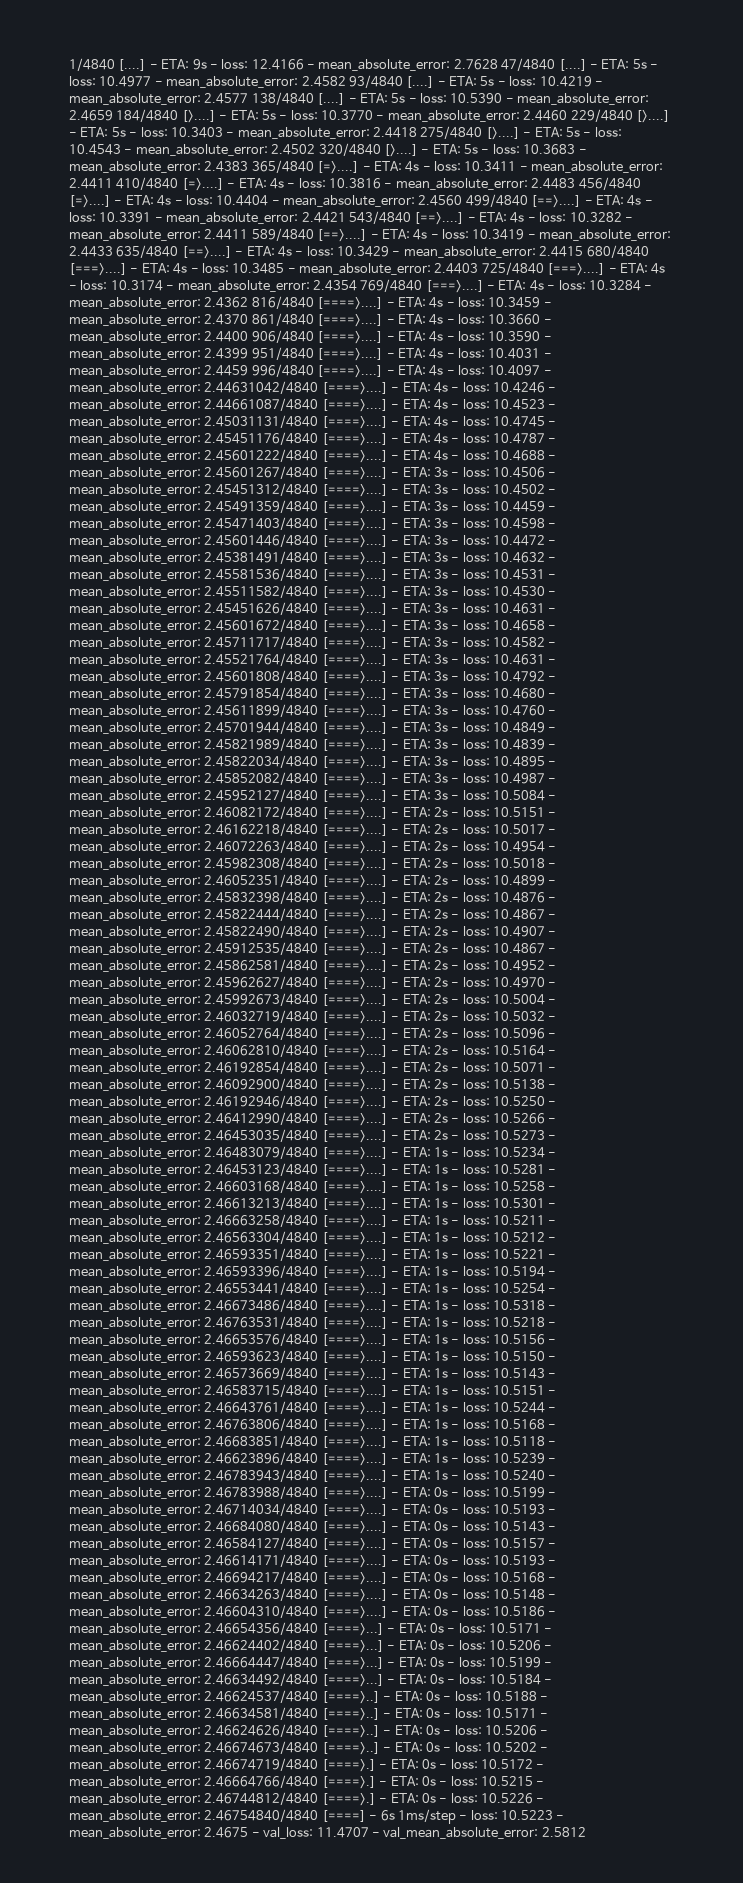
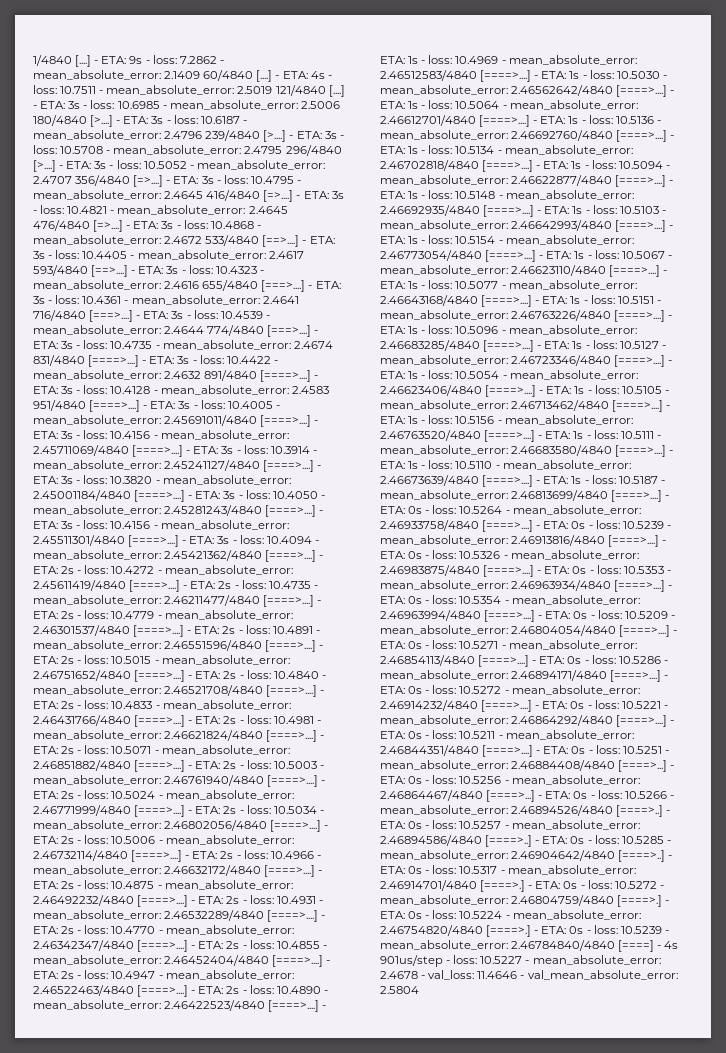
- - ETA: 9s - loss: 12.4166 - mean_absolute_error: 2.7628 47/4840 [....] - ETA: 5s - loss: 10.4977 - mean_absolute_error: 2.4582 93/4840 [....] - ETA: 5s - loss: 10.4219 - mean_absolute_error: 2.4577 138/4840 [....] - ETA: 5s - loss: 10.5390 - mean_absolute_error: 2.4659 184/4840 [>....] - ETA: 5s - loss: 10.3770 - mean_absolute_error: 2.4460 229/4840 [>....] - ETA: 5s - loss: 10.3403 - mean_absolute_error: 2.4418 275/4840 [>....] - ETA: 5s - loss: 10.4543 - mean_absolute_error: 2.4502 320/4840 [>....] - ETA: 5s - loss: 10.3683 - mean_absolute_error: 2.4383 365/4840 [=>....] - ETA: 4s - loss: 10.3411 - mean_absolute_error: 2.4411 410/4840 [=>....] - ETA: 4s - loss: 10.3816 - mean_absolute_error: 2.4483 456/4840 [=>....] - ETA: 4s - loss: 10.4404 - mean_absolute_error: 2.4560 499/4840 [==>....] - ETA: 4s - loss: 10.3391 - mean_absolute_error: 2.4421 543/4840 [==>....] - ETA: 4s - loss: 10.3282 - mean_absolute_error: 2.4411 589/4840 [==>....] - ETA: 4s - loss: 10.3419 - mean_absolute_error: 2.4433 635/4840 [==>....] - ETA: 4s - loss: 10.3429 - mean_absolute_error: 2.4415 680/4840 [===>....] - ETA: 4s - loss: 10.3485 - mean_absolute_error: 2.4403 725/4840 [===>....] - ETA: 4s - loss: 10.3174 - mean_absolute_error: 2.4354 769/4840 [===>....] - ETA: 4s - loss: 10.3284 - mean_absolute_error: 2.4362 816/4840 [====>....] - ETA: 4s - loss: 10.3459 - mean_absolute_error: 2.4370 861/4840 [====>....] - ETA: 4s - loss: 10.3660 - mean_absolute_error: 2.4400 906/4840 [====>....] - ETA: 4s - loss: 10.3590 - mean_absolute_error: 2.4399 951/4840 [====>....] - ETA: 4s - loss: 10.4031 - mean_absolute_error: 2.4459 996/4840 [====>....] - ETA: 4s - loss: 10.4097 - mean_absolute_error: 2.44631042/4840 [====>....] - ETA: 4s - loss: 10.4246 - mean_absolute_error: 2.44661087/4840 [====>....] - ETA: 4s - loss: 10.4523 - mean_absolute_error: 2.45031131/4840 [====>....] - ETA: 4s - loss: 10.4745 - mean_absolute_error: 2.45451176/4840 [====>....] - ETA: 4s - loss: 10.4787 - mean_absolute_error: 2.45601222/4840 [====>....] - ETA: 4s - loss: 10.4688 - mean_absolute_error: 2.45601267/4840 [====>....] - ETA: 3s - loss: 10.4506 - mean_absolute_error: 2.45451312/4840 [====>....] - ETA: 3s - loss: 10.4502 - mean_absolute_error: 2.45491359/4840 [====>....] - ETA: 3s - loss: 10.4459 - mean_absolute_error: 2.45471403/4840 [====>....] - ETA: 3s - loss: 10.4598 - mean_absolute_error: 2.45601446/4840 [====>....] - ETA: 3s - loss: 10.4472 - mean_absolute_error: 2.45381491/4840 [====>....] - ETA: 3s - loss: 10.4632 - mean_absolute_error: 2.45581536/4840 [====>....] - ETA: 3s - loss: 10.4531 - mean_absolute_error: 2.45511582/4840 [====>....] - ETA: 3s - loss: 10.4530 - mean_absolute_error: 2.45451626/4840 [====>....] - ETA: 3s - loss: 10.4631 - mean_absolute_error: 2.45601672/4840 [====>....] - ETA: 3s - loss: 10.4658 - mean_absolute_error: 2.45711717/4840 [====>....] - ETA: 3s - loss: 10.4582 - mean_absolute_error: 2.45521764/4840 [====>....] - ETA: 3s - loss: 10.4631 - mean_absolute_error: 2.45601808/4840 [====>....] - ETA: 3s - loss: 10.4792 - mean_absolute_error: 2.45791854/4840 [====>....] - ETA: 3s - loss: 10.4680 - mean_absolute_error: 2.45611899/4840 [====>....] - ETA: 3s - loss: 10.4760 - mean_absolute_error: 2.45701944/4840 [====>....] - ETA: 3s - loss: 10.4849 - mean_absolute_error: 2.45821989/4840 [====>....] - ETA: 3s - loss: 10.4839 - mean_absolute_error: 2.45822034/4840 [====>....] - ETA: 3s - loss: 10.4895 - mean_absolute_error: 2.45852082/4840 [====>....] - ETA: 3s - loss: 10.4987 - mean_absolute_error: 2.45952127/4840 [====>....] - ETA: 3s - loss: 10.5084 - mean_absolute_error: 2.46082172/4840 [====>....] - ETA: 2s - loss: 10.5151 - mean_absolute_error: 2.46162218/4840 [====>....] - ETA: 2s - loss: 10.5017 - mean_absolute_error: 2.46072263/4840 [====>....] - ETA: 2s - loss: 10.4954 - mean_absolute_error: 2.45982308/4840 [====>....] - ETA: 2s - loss: 10.5018 - mean_absolute_error: 2.46052351/4840 [====>....] - ETA: 2s - loss: 10.4899 - mean_absolute_error: 2.45832398/4840 [====>....] - ETA: 2s - loss: 10.4876 - mean_absolute_error: 2.45822444/4840 [====>....] - ETA: 2s - loss: 10.4867 - mean_absolute_error: 2.45822490/4840 [====>....] - ETA: 2s - loss: 10.4907 - mean_absolute_error: 2.45912535/4840 [====>....] - ETA: 2s - loss: 10.4867 - mean_absolute_error: 2.45862581/4840 [====>....] - ETA: 2s - loss: 10.4952 - mean_absolute_error: 2.45962627/4840 [====>....] - ETA: 2s - loss: 10.4970 - mean_absolute_error: 2.45992673/4840 [====>....] - ETA: 2s - loss: 10.5004 - mean_absolute_error: 2.46032719/4840 [====>....] - ETA: 2s - loss: 10.5032 - mean_absolute_error: 2.46052764/4840 [====>....] - ETA: 2s - loss: 10.5096 - mean_absolute_error: 2.46062810/4840 [====>....] - ETA: 2s - loss: 10.5164 - mean_absolute_error: 2.46192854/4840 [====>....]
+ - ETA: 9s - loss: 7.2862 - mean_absolute_error: 2.1409 60/4840 [....] - ETA: 4s - loss: 10.7511 - mean_absolute_error: 2.5019 121/4840 [....] - ETA: 3s - loss: 10.6985 - mean_absolute_error: 2.5006 180/4840 [>....] - ETA: 3s - loss: 10.6187 - mean_absolute_error: 2.4796 239/4840 [>....] - ETA: 3s - loss: 10.5708 - mean_absolute_error: 2.4795 296/4840 [>....] - ETA: 3s - loss: 10.5052 - mean_absolute_error: 2.4707 356/4840 [=>....] - ETA: 3s - loss: 10.4795 - mean_absolute_error: 2.4645 416/4840 [=>....] - ETA: 3s - loss: 10.4821 - mean_absolute_error: 2.4645 476/4840 [=>....] - ETA: 3s - loss: 10.4868 - mean_absolute_error: 2.4672 533/4840 [==>....] - ETA: 3s - loss: 10.4405 - mean_absolute_error: 2.4617 593/4840 [==>....] - ETA: 3s - loss: 10.4323 - mean_absolute_error: 2.4616 655/4840 [===>....] - ETA: 3s - loss: 10.4361 - mean_absolute_error: 2.4641 716/4840 [===>....] - ETA: 3s - loss: 10.4539 - mean_absolute_error: 2.4644 774/4840 [===>....] - ETA: 3s - loss: 10.4735 - mean_absolute_error: 2.4674 831/4840 [====>....] - ETA: 3s - loss: 10.4422 - mean_absolute_error: 2.4632 891/4840 [====>....] - ETA: 3s - loss: 10.4128 - mean_absolute_error: 2.4583 951/4840 [====>....] - ETA: 3s - loss: 10.4005 - mean_absolute_error: 2.45691011/4840 [====>....] - ETA: 3s - loss: 10.4156 - mean_absolute_error: 2.45711069/4840 [====>....] - ETA: 3s - loss: 10.3914 - mean_absolute_error: 2.45241127/4840 [====>....] - ETA: 3s - loss: 10.3820 - mean_absolute_error: 2.45001184/4840 [====>....] - ETA: 3s - loss: 10.4050 - mean_absolute_error: 2.45281243/4840 [====>....] - ETA: 3s - loss: 10.4156 - mean_absolute_error: 2.45511301/4840 [====>....] - ETA: 3s - loss: 10.4094 - mean_absolute_error: 2.45421362/4840 [====>....] - ETA: 2s - loss: 10.4272 - mean_absolute_error: 2.45611419/4840 [====>....] - ETA: 2s - loss: 10.4735 - mean_absolute_error: 2.46211477/4840 [====>....] - ETA: 2s - loss: 10.4779 - mean_absolute_error: 2.46301537/4840 [====>....] - ETA: 2s - loss: 10.4891 - mean_absolute_error: 2.46551596/4840 [====>....] - ETA: 2s - loss: 10.5015 - mean_absolute_error: 2.46751652/4840 [====>....] - ETA: 2s - loss: 10.4840 - mean_absolute_error: 2.46521708/4840 [====>....] - ETA: 2s - loss: 10.4833 - mean_absolute_error: 2.46431766/4840 [====>....] - ETA: 2s - loss: 10.4981 - mean_absolute_error: 2.46621824/4840 [====>....]
- - ETA: 2s - loss: 10.5071 - mean_absolute_error: 2.46092900/4840 [====>....] - ETA: 2s - loss: 10.5138 - mean_absolute_error: 2.46192946/4840 [====>....] - ETA: 2s - loss: 10.5250 - mean_absolute_error: 2.46412990/4840 [====>....] - ETA: 2s - loss: 10.5266 - mean_absolute_error: 2.46453035/4840 [====>....] - ETA: 2s - loss: 10.5273 - mean_absolute_error: 2.46483079/4840 [====>....] - ETA: 1s - loss: 10.5234 - mean_absolute_error: 2.46453123/4840 [====>....] - ETA: 1s - loss: 10.5281 - mean_absolute_error: 2.46603168/4840 [====>....] - ETA: 1s - loss: 10.5258 - mean_absolute_error: 2.46613213/4840 [====>....] - ETA: 1s - loss: 10.5301 - mean_absolute_error: 2.46663258/4840 [====>....] - ETA: 1s - loss: 10.5211 - mean_absolute_error: 2.46563304/4840 [====>....] - ETA: 1s - loss: 10.5212 - mean_absolute_error: 2.46593351/4840 [====>....] - ETA: 1s - loss: 10.5221 - mean_absolute_error: 2.46593396/4840 [====>....] - ETA: 1s - loss: 10.5194 - mean_absolute_error: 2.46553441/4840 [====>....] - ETA: 1s - loss: 10.5254 - mean_absolute_error: 2.46673486/4840 [====>....] - ETA: 1s - loss: 10.5318 - mean_absolute_error: 2.46763531/4840 [====>....] - ETA: 1s - loss: 10.5218 - mean_absolute_error: 2.46653576/4840 [====>....]
+ - ETA: 2s - loss: 10.5071 - mean_absolute_error: 2.46851882/4840 [====>....] - ETA: 2s - loss: 10.5003 - mean_absolute_error: 2.46761940/4840 [====>....] - ETA: 2s - loss: 10.5024 - mean_absolute_error: 2.46771999/4840 [====>....] - ETA: 2s - loss: 10.5034 - mean_absolute_error: 2.46802056/4840 [====>....] - ETA: 2s - loss: 10.5006 - mean_absolute_error: 2.46732114/4840 [====>....] - ETA: 2s - loss: 10.4966 - mean_absolute_error: 2.46632172/4840 [====>....] - ETA: 2s - loss: 10.4875 - mean_absolute_error: 2.46492232/4840 [====>....] - ETA: 2s - loss: 10.4931 - mean_absolute_error: 2.46532289/4840 [====>....] - ETA: 2s - loss: 10.4770 - mean_absolute_error: 2.46342347/4840 [====>....] - ETA: 2s - loss: 10.4855 - mean_absolute_error: 2.46452404/4840 [====>....] - ETA: 2s - loss: 10.4947 - mean_absolute_error: 2.46522463/4840 [====>....] - ETA: 2s - loss: 10.4890 - mean_absolute_error: 2.46422523/4840 [====>....] - ETA: 1s - loss: 10.4969 - mean_absolute_error: 2.46512583/4840 [====>....] - ETA: 1s - loss: 10.5030 - mean_absolute_error: 2.46562642/4840 [====>....] - ETA: 1s - loss: 10.5064 - mean_absolute_error: 2.46612701/4840 [====>....] - ETA: 1s - loss: 10.5136 - mean_absolute_error: 2.46692760/4840 [====>....] - ETA: 1s - loss: 10.5134 - mean_absolute_error: 2.46702818/4840 [====>....] - ETA: 1s - loss: 10.5094 - mean_absolute_error: 2.46622877/4840 [====>....] - ETA: 1s - loss: 10.5148 - mean_absolute_error: 2.46692935/4840 [====>....] - ETA: 1s - loss: 10.5103 - mean_absolute_error: 2.46642993/4840 [====>....] - ETA: 1s - loss: 10.5154 - mean_absolute_error: 2.46773054/4840 [====>....] - ETA: 1s - loss: 10.5067 - mean_absolute_error: 2.46623110/4840 [====>....] - ETA: 1s - loss: 10.5077 - mean_absolute_error: 2.46643168/4840 [====>....] - ETA: 1s - loss: 10.5151 - mean_absolute_error: 2.46763226/4840 [====>....] - ETA: 1s - loss: 10.5096 - mean_absolute_error: 2.46683285/4840 [====>....] - ETA: 1s - loss: 10.5127 - mean_absolute_error: 2.46723346/4840 [====>....] - ETA: 1s - loss: 10.5054 - mean_absolute_error: 2.46623406/4840 [====>....] - ETA: 1s - loss: 10.5105 - mean_absolute_error: 2.46713462/4840 [====>....]
- - ETA: 1s - loss: 10.5156 - mean_absolute_error: 2.46593623/4840 [====>....] - ETA: 1s - loss: 10.5150 - mean_absolute_error: 2.46573669/4840 [====>....] - ETA: 1s - loss: 10.5143 - mean_absolute_error: 2.46583715/4840 [====>....] - ETA: 1s - loss: 10.5151 - mean_absolute_error: 2.46643761/4840 [====>....] - ETA: 1s - loss: 10.5244 - mean_absolute_error: 2.46763806/4840 [====>....] - ETA: 1s - loss: 10.5168 - mean_absolute_error: 2.46683851/4840 [====>....] - ETA: 1s - loss: 10.5118 - mean_absolute_error: 2.46623896/4840 [====>....] - ETA: 1s - loss: 10.5239 - mean_absolute_error: 2.46783943/4840 [====>....] - ETA: 1s - loss: 10.5240 - mean_absolute_error: 2.46783988/4840 [====>....] - ETA: 0s - loss: 10.5199 - mean_absolute_error: 2.46714034/4840 [====>....] - ETA: 0s - loss: 10.5193 - mean_absolute_error: 2.46684080/4840 [====>....] - ETA: 0s - loss: 10.5143 - mean_absolute_error: 2.46584127/4840 [====>....] - ETA: 0s - loss: 10.5157 - mean_absolute_error: 2.46614171/4840 [====>....] - ETA: 0s - loss: 10.5193 - mean_absolute_error: 2.46694217/4840 [====>....] - ETA: 0s - loss: 10.5168 - mean_absolute_error: 2.46634263/4840 [====>....] - ETA: 0s - loss: 10.5148 - mean_absolute_error: 2.46604310/4840 [====>....] - ETA: 0s - loss: 10.5186 - mean_absolute_error: 2.46654356/4840 [====>...] - ETA: 0s - loss: 10.5171 - mean_absolute_error: 2.46624402/4840 [====>...] - ETA: 0s - loss: 10.5206 - mean_absolute_error: 2.46664447/4840 [====>...] - ETA: 0s - loss: 10.5199 - mean_absolute_error: 2.46634492/4840 [====>...] - ETA: 0s - loss: 10.5184 - mean_absolute_error: 2.46624537/4840 [====>..] - ETA: 0s - loss: 10.5188 - mean_absolute_error: 2.46634581/4840 [====>..] - ETA: 0s - loss: 10.5171 - mean_absolute_error: 2.46624626/4840 [====>..] - ETA: 0s - loss: 10.5206 - mean_absolute_error: 2.46674673/4840 [====>..] - ETA: 0s - loss: 10.5202 - mean_absolute_error: 2.46674719/4840 [====>.] - ETA: 0s - loss: 10.5172 - mean_absolute_error: 2.46664766/4840 [====>.] - ETA: 0s - loss: 10.5215 - mean_absolute_error: 2.46744812/4840 [====>.] - ETA: 0s - loss: 10.5226 - mean_absolute_error: 2.46754840/4840 [====] - 6s 1ms/step - loss: 10.5223 - mean_absolute_error: 2.4675 - val_loss: 11.4707 - val_mean_absolute_error: 2.5812
+ - ETA: 1s - loss: 10.5156 - mean_absolute_error: 2.46763520/4840 [====>....] - ETA: 1s - loss: 10.5111 - mean_absolute_error: 2.46683580/4840 [====>....] - ETA: 1s - loss: 10.5110 - mean_absolute_error: 2.46673639/4840 [====>....] - ETA: 1s - loss: 10.5187 - mean_absolute_error: 2.46813699/4840 [====>....] - ETA: 0s - loss: 10.5264 - mean_absolute_error: 2.46933758/4840 [====>....] - ETA: 0s - loss: 10.5239 - mean_absolute_error: 2.46913816/4840 [====>....] - ETA: 0s - loss: 10.5326 - mean_absolute_error: 2.46983875/4840 [====>....] - ETA: 0s - loss: 10.5353 - mean_absolute_error: 2.46963934/4840 [====>....] - ETA: 0s - loss: 10.5354 - mean_absolute_error: 2.46963994/4840 [====>....] - ETA: 0s - loss: 10.5209 - mean_absolute_error: 2.46804054/4840 [====>....] - ETA: 0s - loss: 10.5271 - mean_absolute_error: 2.46854113/4840 [====>....] - ETA: 0s - loss: 10.5286 - mean_absolute_error: 2.46894171/4840 [====>....] - ETA: 0s - loss: 10.5272 - mean_absolute_error: 2.46914232/4840 [====>....] - ETA: 0s - loss: 10.5221 - mean_absolute_error: 2.46864292/4840 [====>....] - ETA: 0s - loss: 10.5211 - mean_absolute_error: 2.46844351/4840 [====>....] - ETA: 0s - loss: 10.5251 - mean_absolute_error: 2.46884408/4840 [====>...] - ETA: 0s - loss: 10.5256 - mean_absolute_error: 2.46864467/4840 [====>...] - ETA: 0s - loss: 10.5266 - mean_absolute_error: 2.46894526/4840 [====>..] - ETA: 0s - loss: 10.5257 - mean_absolute_error: 2.46894586/4840 [====>..] - ETA: 0s - loss: 10.5285 - mean_absolute_error: 2.46904642/4840 [====>..] - ETA: 0s - loss: 10.5317 - mean_absolute_error: 2.46914701/4840 [====>.] - ETA: 0s - loss: 10.5272 - mean_absolute_error: 2.46804759/4840 [====>.] - ETA: 0s - loss: 10.5224 - mean_absolute_error: 2.46754820/4840 [====>.] - ETA: 0s - loss: 10.5239 - mean_absolute_error: 2.46784840/4840 [====] - 4s 901us/step - loss: 10.5227 - mean_absolute_error: 2.4678 - val_loss: 11.4646 - val_mean_absolute_error: 2.5804

